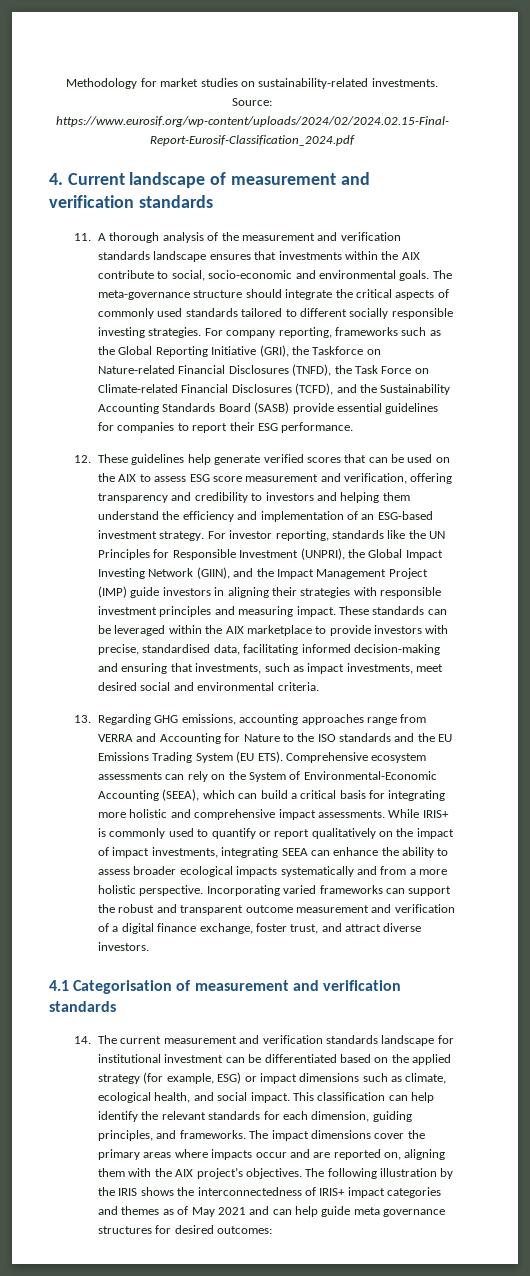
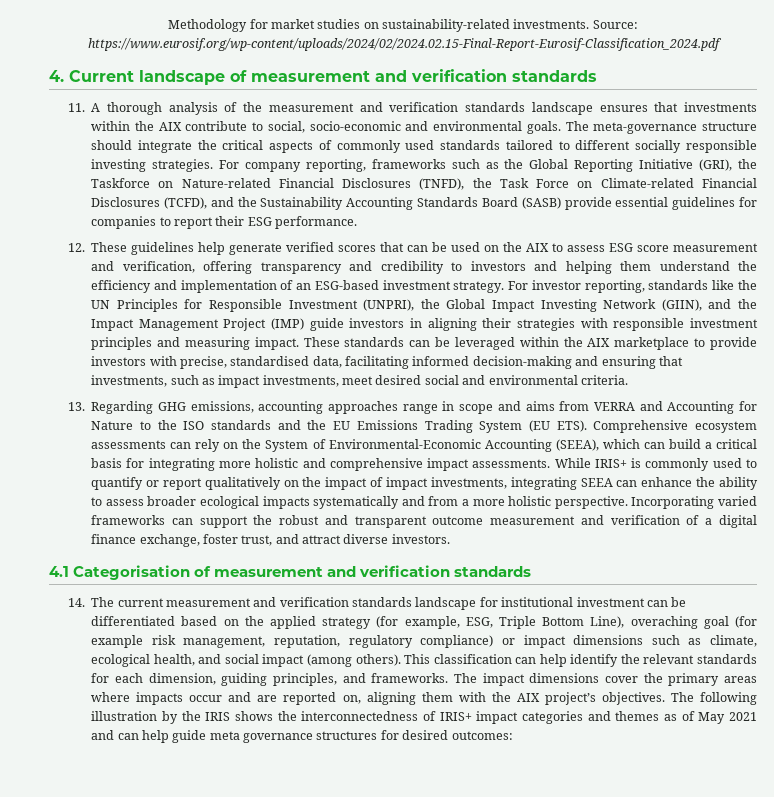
- 13. Regarding GHG emissions, accounting approaches range from VERRA and Accounting for Nature to the ISO standards and the EU Emissions Trading System (EU ETS).
+ 13. Regarding GHG emissions, accounting approaches range in scope and aims from VERRA and Accounting for Nature to the ISO standards and the EU Emissions Trading System (EU ETS).
- 14. The current measurement and verification standards landscape for institutional investment can be differentiated based on the applied strategy (for example, ESG) or impact dimensions such as climate, ecological health, and social impact.
+ 14. The current measurement and verification standards landscape for institutional investment can be differentiated based on the applied strategy (for example, ESG, Triple Bottom Line), overaching goal (for example risk management, reputation, regulatory compliance) or impact dimensions such as climate, ecological health, and social impact (among others).

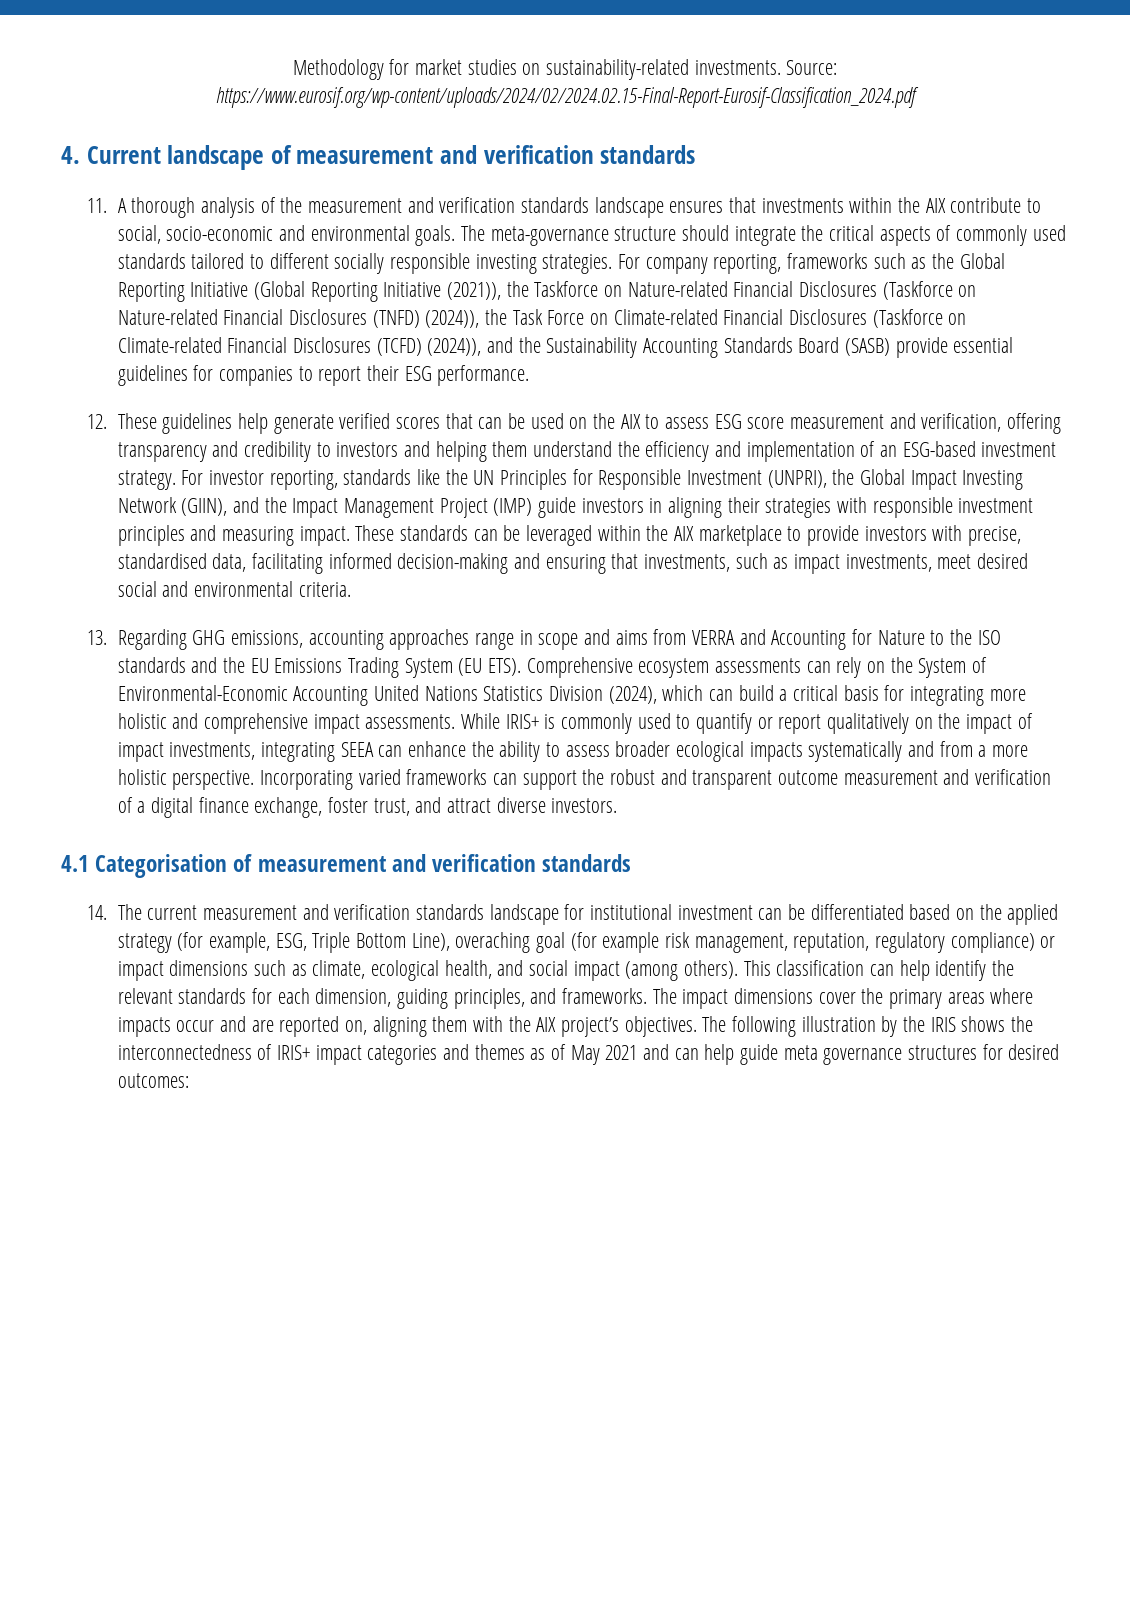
- For company reporting, frameworks such as the Global Reporting Initiative (GRI), the Taskforce on Nature-related Financial Disclosures (TNFD), the Task Force on Climate-related Financial Disclosures (TCFD), and the Sustainability Accounting Standards Board (SASB) provide essential guidelines for companies to report their ESG performance.
+ For company reporting, frameworks such as the Global Reporting Initiative (Global Reporting Initiative (2021)), the Taskforce on Nature-related Financial Disclosures (Taskforce on Nature-related Financial Disclosures (TNFD) (2024)), the Task Force on Climate-related Financial Disclosures (Taskforce on Climate-related Financial Disclosures (TCFD) (2024)), and the Sustainability Accounting Standards Board (SASB) provide essential guidelines for companies to report their ESG performance.
- Comprehensive ecosystem assessments can rely on the System of Environmental-Economic Accounting (SEEA), which can build a critical basis for integrating more holistic and comprehensive impact assessments.
+ Comprehensive ecosystem assessments can rely on the System of Environmental-Economic Accounting United Nations Statistics Division (2024), which can build a critical basis for integrating more holistic and comprehensive impact assessments.

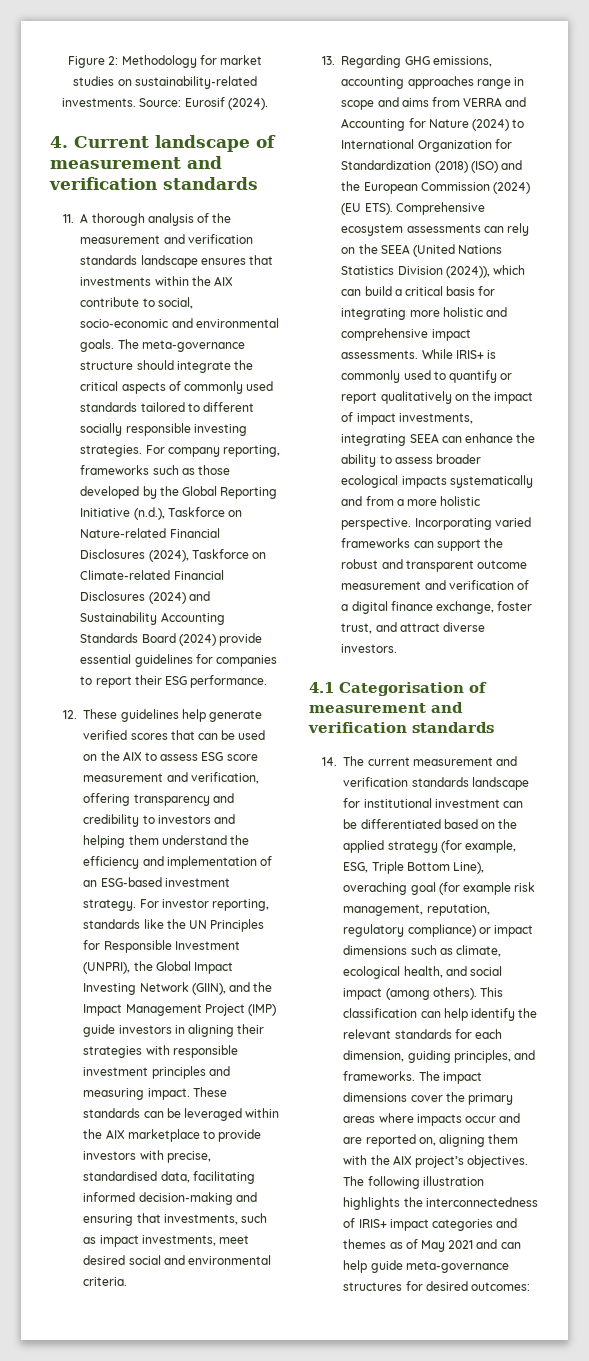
- Methodology for market studies on sustainability-related investments.
+ Figure 2: Methodology for market studies on sustainability-related investments.
- Source: https://www.eurosif.org/wp-content/uploads/2024/02/2024.02.15-Final-Report-Eurosif-Classification_2024.pdf
+ Source: Eurosif (2024).
- For company reporting, frameworks such as the Global Reporting Initiative (Global Reporting Initiative (2021)), the Taskforce on Nature-related Financial Disclosures (Taskforce on Nature-related Financial Disclosures (TNFD) (2024)), the Task Force on Climate-related Financial Disclosures (Taskforce on Climate-related Financial Disclosures (TCFD) (2024)), and the Sustainability Accounting Standards Board (SASB) provide essential guidelines for companies to report their ESG performance.
+ For company reporting, frameworks such as those developed by the Global Reporting Initiative (n.d.), Taskforce on Nature-related Financial Disclosures (2024), Taskforce on Climate-related Financial Disclosures (2024) and Sustainability Accounting Standards Board (2024) provide essential guidelines for companies to report their ESG performance.
- 13. Regarding GHG emissions, accounting approaches range in scope and aims from VERRA and Accounting for Nature to the ISO standards and the EU Emissions Trading System (EU ETS).
+ 13. Regarding GHG emissions, accounting approaches range in scope and aims from VERRA and Accounting for Nature (2024) to International Organization for Standardization (2018) (ISO) and the European Commission (2024) (EU ETS).
- Comprehensive ecosystem assessments can rely on the System of Environmental-Economic Accounting United Nations Statistics Division (2024), which can build a critical basis for integrating more holistic and comprehensive impact assessments.
+ Comprehensive ecosystem assessments can rely on the SEEA (United Nations Statistics Division (2024)), which can build a critical basis for integrating more holistic and comprehensive impact assessments.
- The following illustration by the IRIS shows the interconnectedness of IRIS+ impact categories and themes as of May 2021 and can help guide meta governance structures for desired outcomes:
+ The following illustration highlights the interconnectedness of IRIS+ impact categories and themes as of May 2021 and can help guide meta-governance structures for desired outcomes:

